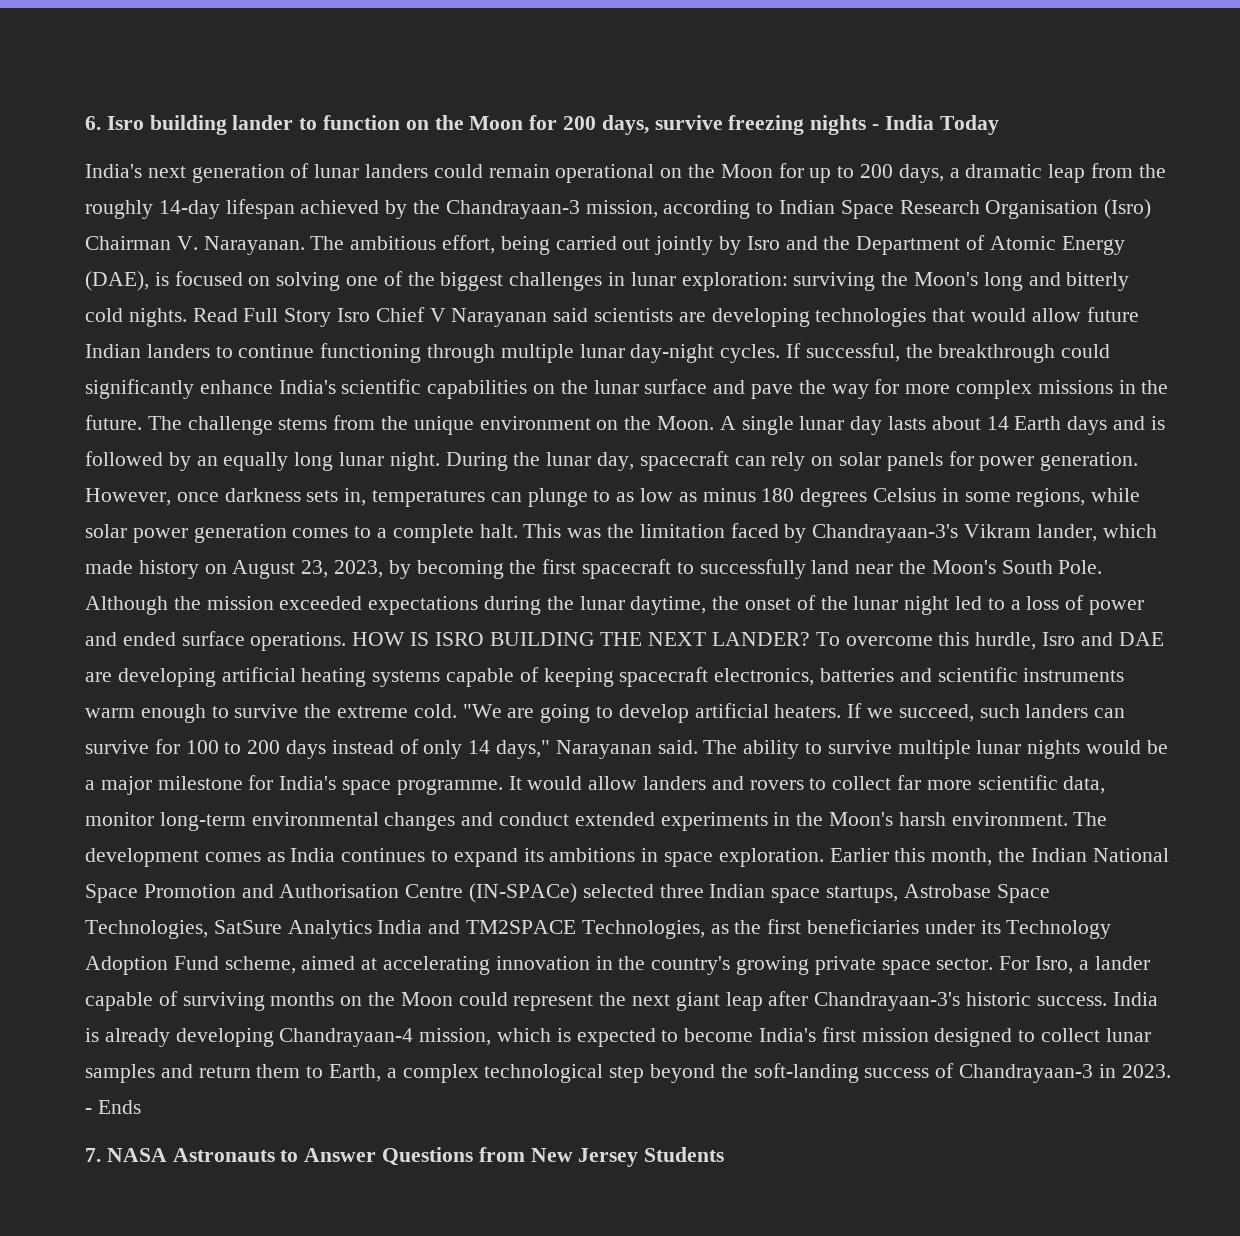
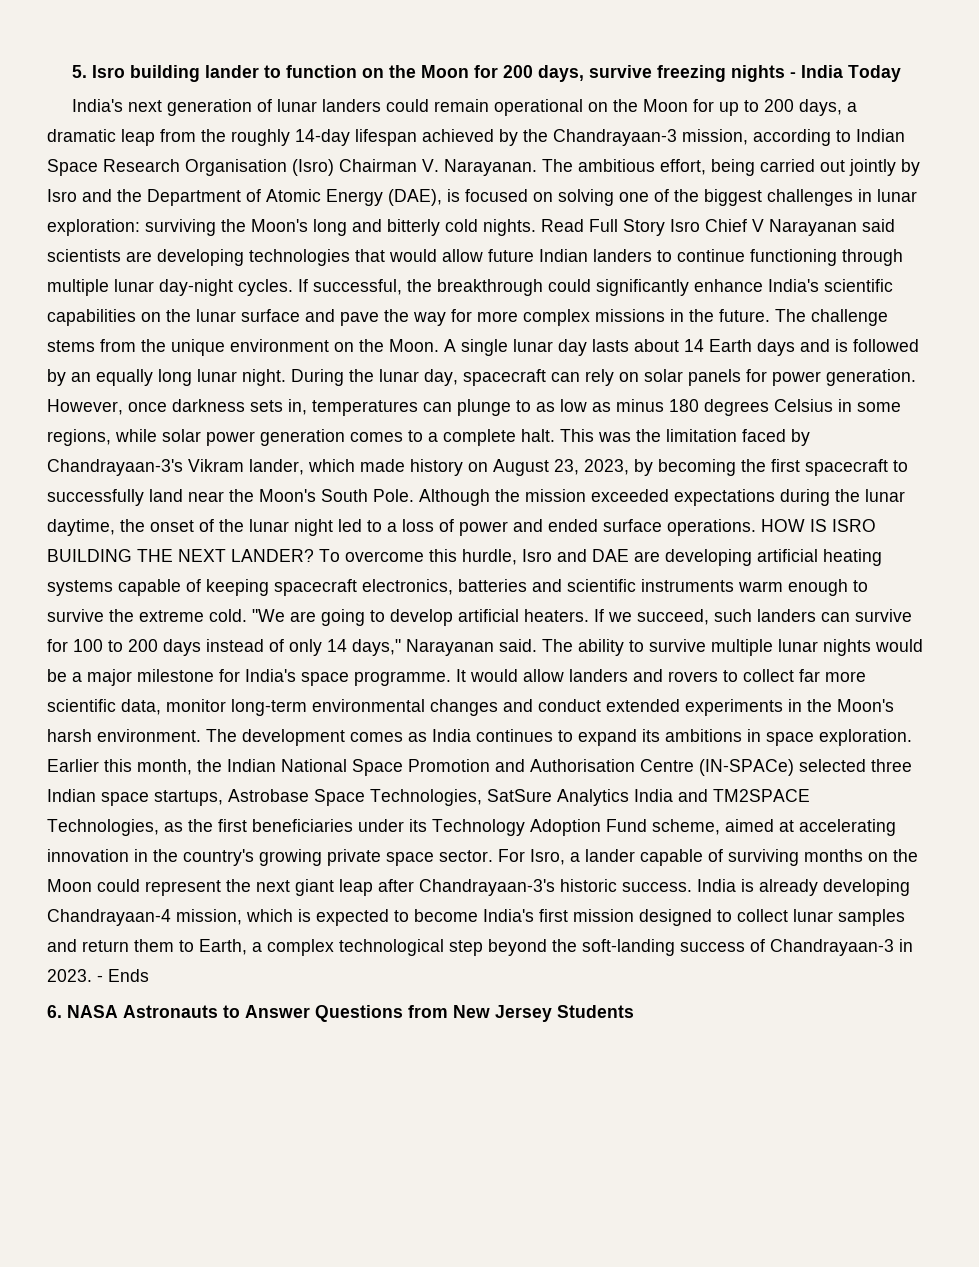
- 6. Isro building lander to function on the Moon for 200 days, survive freezing nights - India Today
+ 5. Isro building lander to function on the Moon for 200 days, survive freezing nights - India Today
- 7. NASA Astronauts to Answer Questions from New Jersey Students
+ 6. NASA Astronauts to Answer Questions from New Jersey Students

